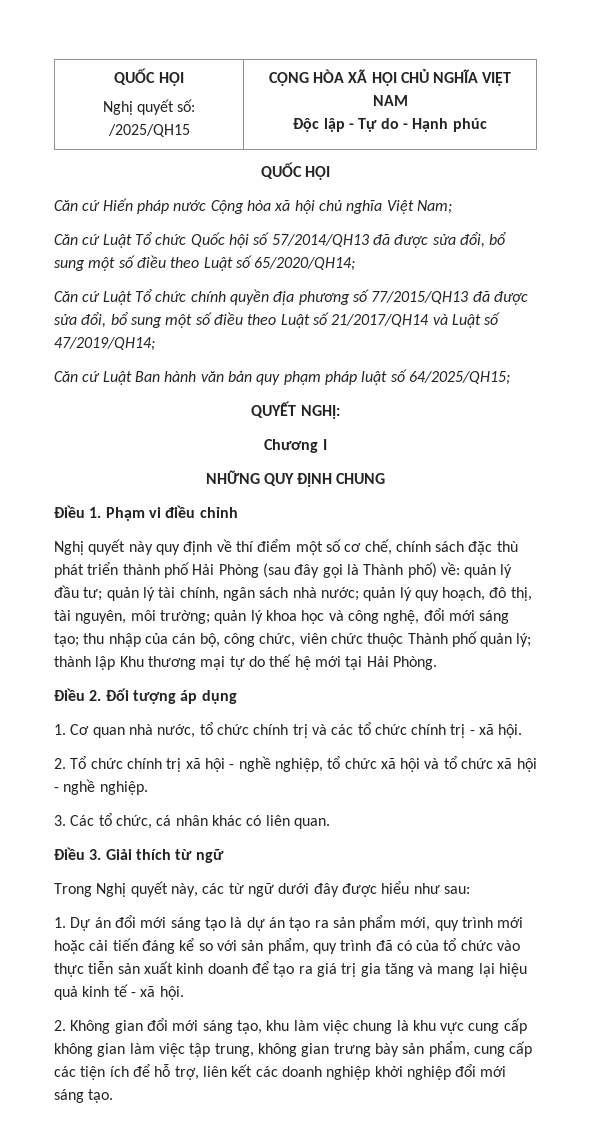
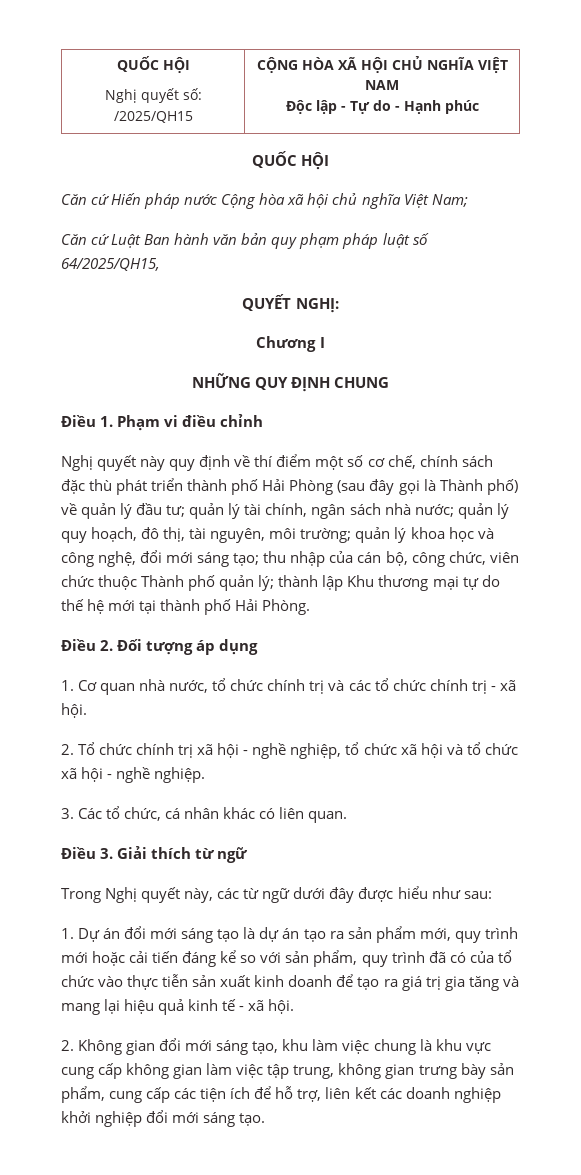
- Căn cứ Luật Tổ chức Quốc hội số 57/2014/QH13 đã được sửa đổi, bổ sung một số điều theo Luật số 65/2020/QH14;
- Căn cứ Luật Tổ chức chính quyền địa phương số 77/2015/QH13 đã được sửa đổi, bổ sung một số điều theo Luật số 21/2017/QH14 và Luật số 47/2019/QH14;
- Căn cứ Luật Ban hành văn bản quy phạm pháp luật số 64/2025/QH15;
+ Căn cứ Luật Ban hành văn bản quy phạm pháp luật số 64/2025/QH15,
- Nghị quyết này quy định về thí điểm một số cơ chế, chính sách đặc thù phát triển thành phố Hải Phòng (sau đây gọi là Thành phố) về: quản lý đầu tư;
+ Nghị quyết này quy định về thí điểm một số cơ chế, chính sách đặc thù phát triển thành phố Hải Phòng (sau đây gọi là Thành phố) về quản lý đầu tư;
- thành lập Khu thương mại tự do thế hệ mới tại Hải Phòng.
+ thành lập Khu thương mại tự do thế hệ mới tại thành phố Hải Phòng.

